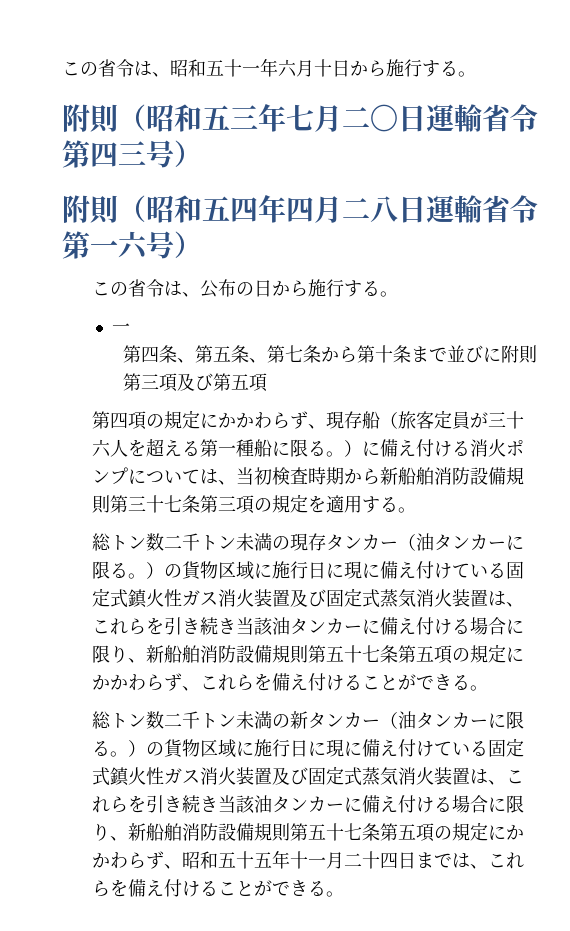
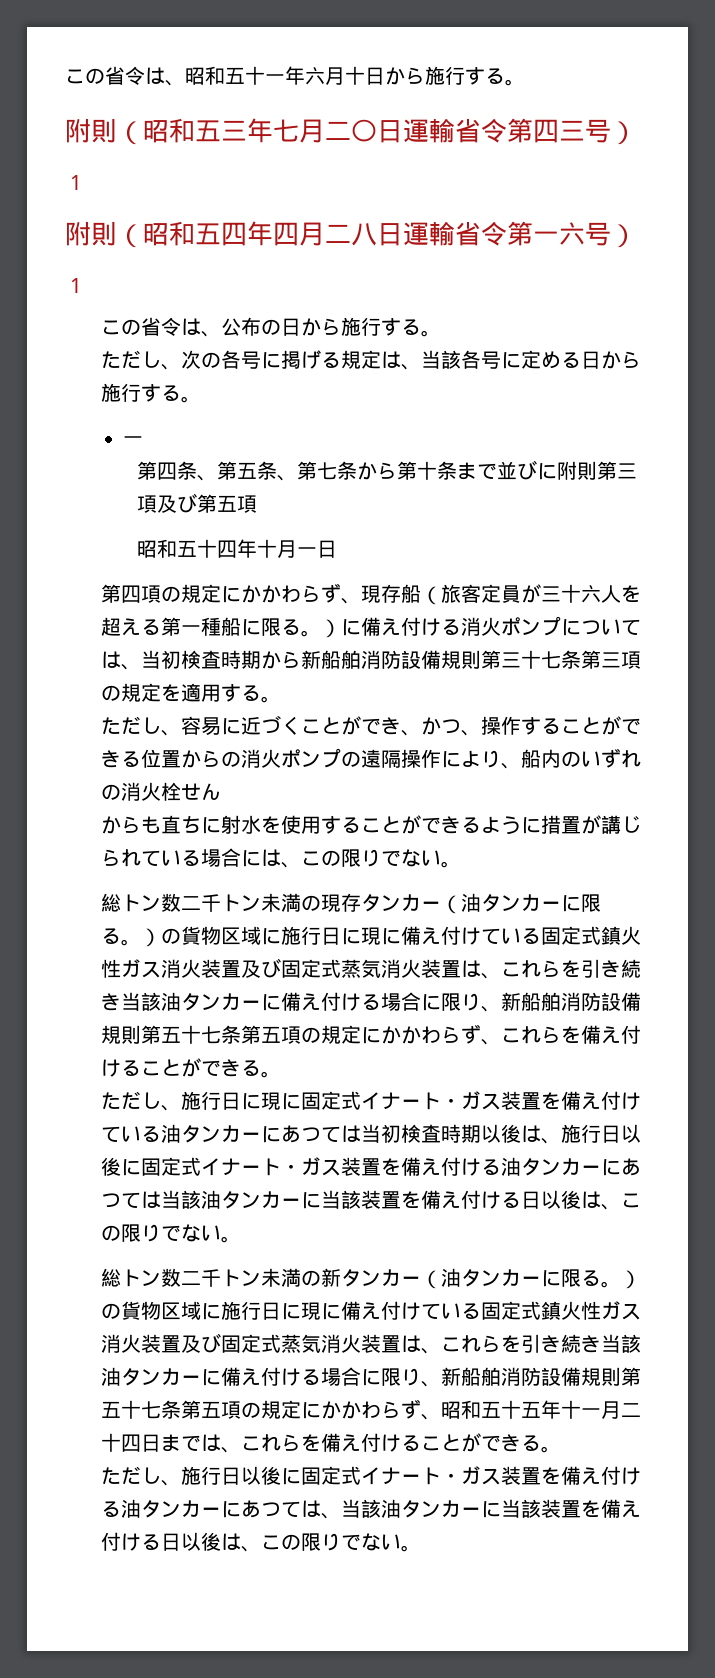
  附則（昭和五三年七月二〇日運輸省令第四三号）
+ １
  附則（昭和五四年四月二八日運輸省令第一六号）
+ １
+ ただし、次の各号に掲げる規定は、当該各号に定める日から施行する。
+ 昭和五十四年十月一日
+ ただし、容易に近づくことができ、かつ、操作することができる位置からの消火ポンプの遠隔操作により、船内のいずれの消火栓せん
+ からも直ちに射水を使用することができるように措置が講じられている場合には、この限りでない。
+ ただし、施行日に現に固定式イナート・ガス装置を備え付けている油タンカーにあつては当初検査時期以後は、施行日以後に固定式イナート・ガス装置を備え付ける油タンカーにあつては当該油タンカーに当該装置を備え付ける日以後は、この限りでない。
+ ただし、施行日以後に固定式イナート・ガス装置を備え付ける油タンカーにあつては、当該油タンカーに当該装置を備え付ける日以後は、この限りでない。

